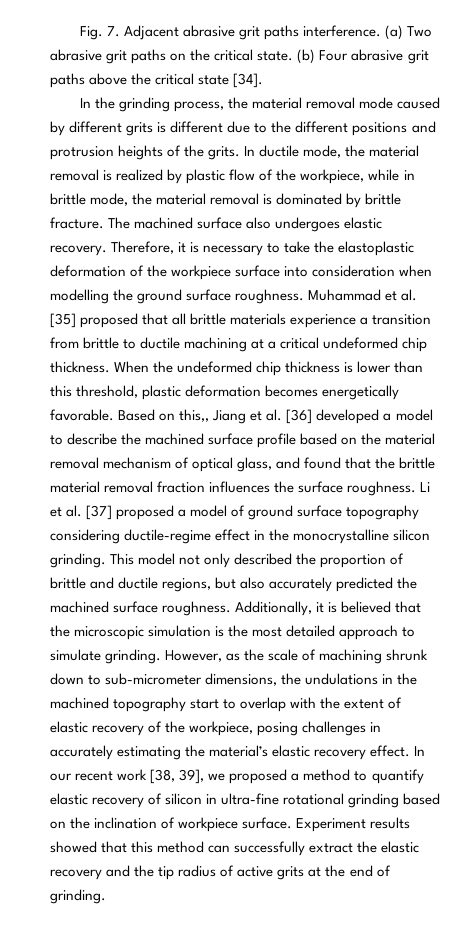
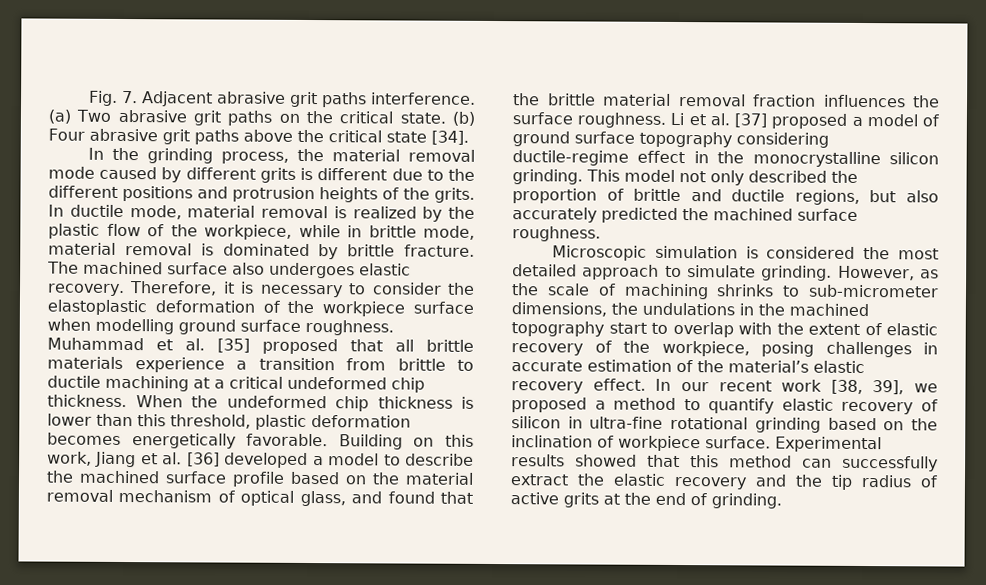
- In ductile mode, the material removal is realized by plastic flow of the workpiece, while in brittle mode, the material removal is dominated by brittle fracture.
+ In ductile mode, material removal is realized by the plastic flow of the workpiece, while in brittle mode, material removal is dominated by brittle fracture.
- Therefore, it is necessary to take the elastoplastic deformation of the workpiece surface into consideration when modelling the ground surface roughness.
+ Therefore, it is necessary to consider the elastoplastic deformation of the workpiece surface when modelling ground surface roughness.
- Based on this,, Jiang et al. [36] developed a model to describe the machined surface profile based on the material removal mechanism of optical glass, and found that the brittle material removal fraction influences the surface roughness.
+ Building on this work, Jiang et al. [36] developed a model to describe the machined surface profile based on the material removal mechanism of optical glass, and found that the brittle material removal fraction influences the surface roughness.
- This model not only described the proportion of brittle and ductile regions, but also accurately predicted the machined surface roughness. Additionally, it is believed that the microscopic simulation is the most detailed approach to simulate grinding.
+ This model not only described the proportion of brittle and ductile regions, but also accurately predicted the machined surface roughness.
+ Microscopic simulation is considered the most detailed approach to simulate grinding.
- However, as the scale of machining shrunk down to sub-micrometer dimensions, the undulations in the machined topography start to overlap with the extent of elastic recovery of the workpiece, posing challenges in accurately estimating the material’s elastic recovery effect.
+ However, as the scale of machining shrinks to sub-micrometer dimensions, the undulations in the machined topography start to overlap with the extent of elastic recovery of the workpiece, posing challenges in accurate estimation of the material’s elastic recovery effect.
- Experiment results showed that this method can successfully extract the elastic recovery and the tip radius of active grits at the end of grinding.
+ Experimental results showed that this method can successfully extract the elastic recovery and the tip radius of active grits at the end of grinding.

